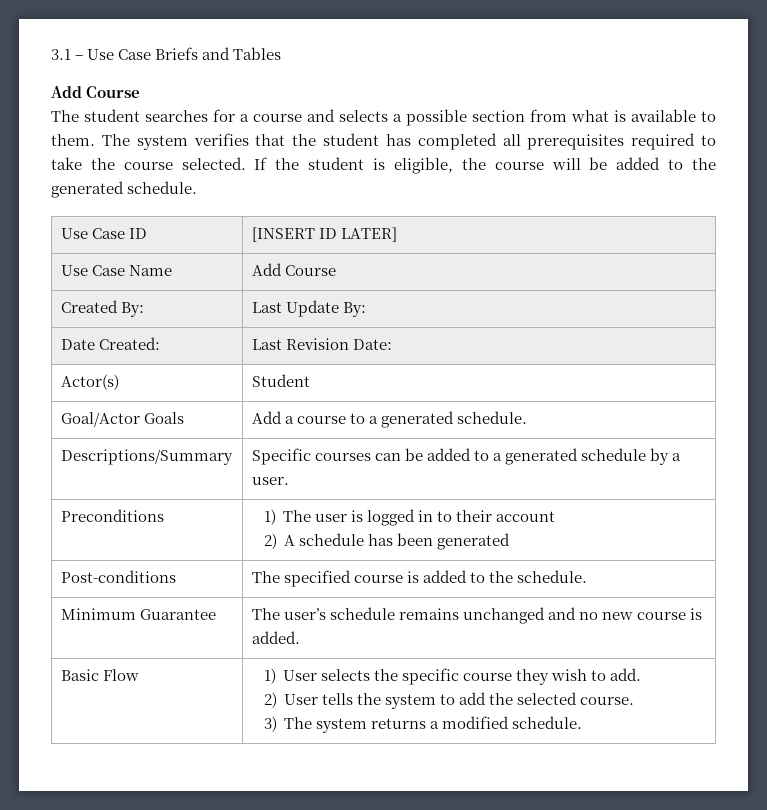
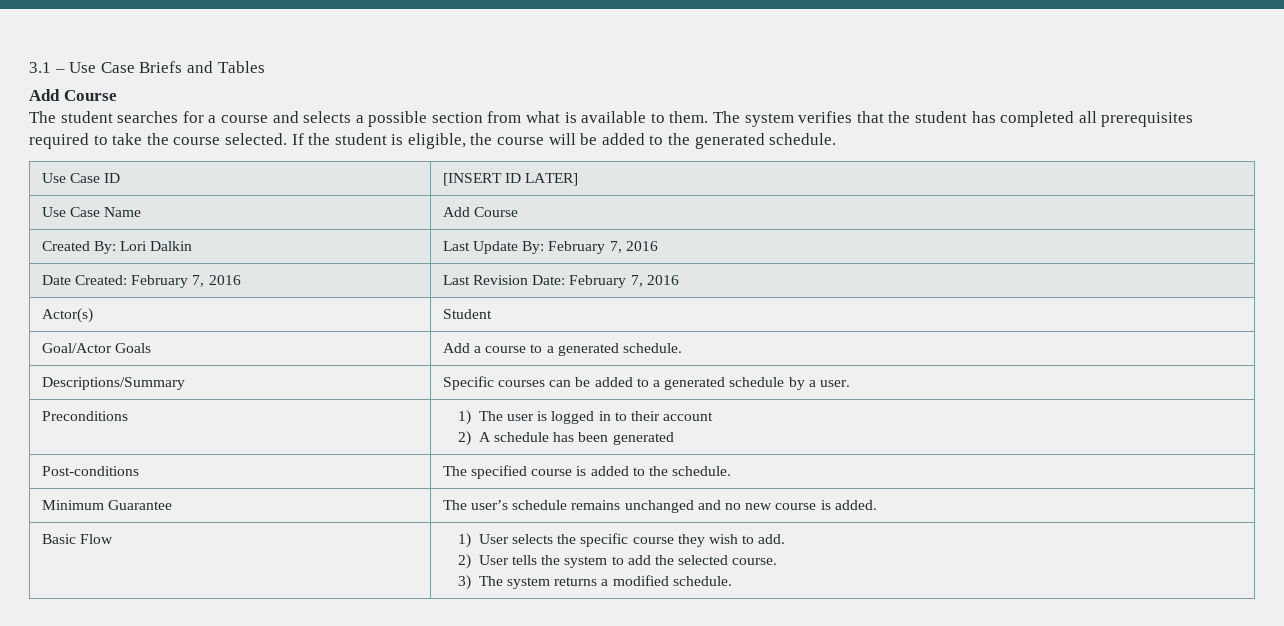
- Created By: | Last Update By:
+ Created By: Lori Dalkin | Last Update By: February 7, 2016
- Date Created: | Last Revision Date:
+ Date Created: February 7, 2016 | Last Revision Date: February 7, 2016

